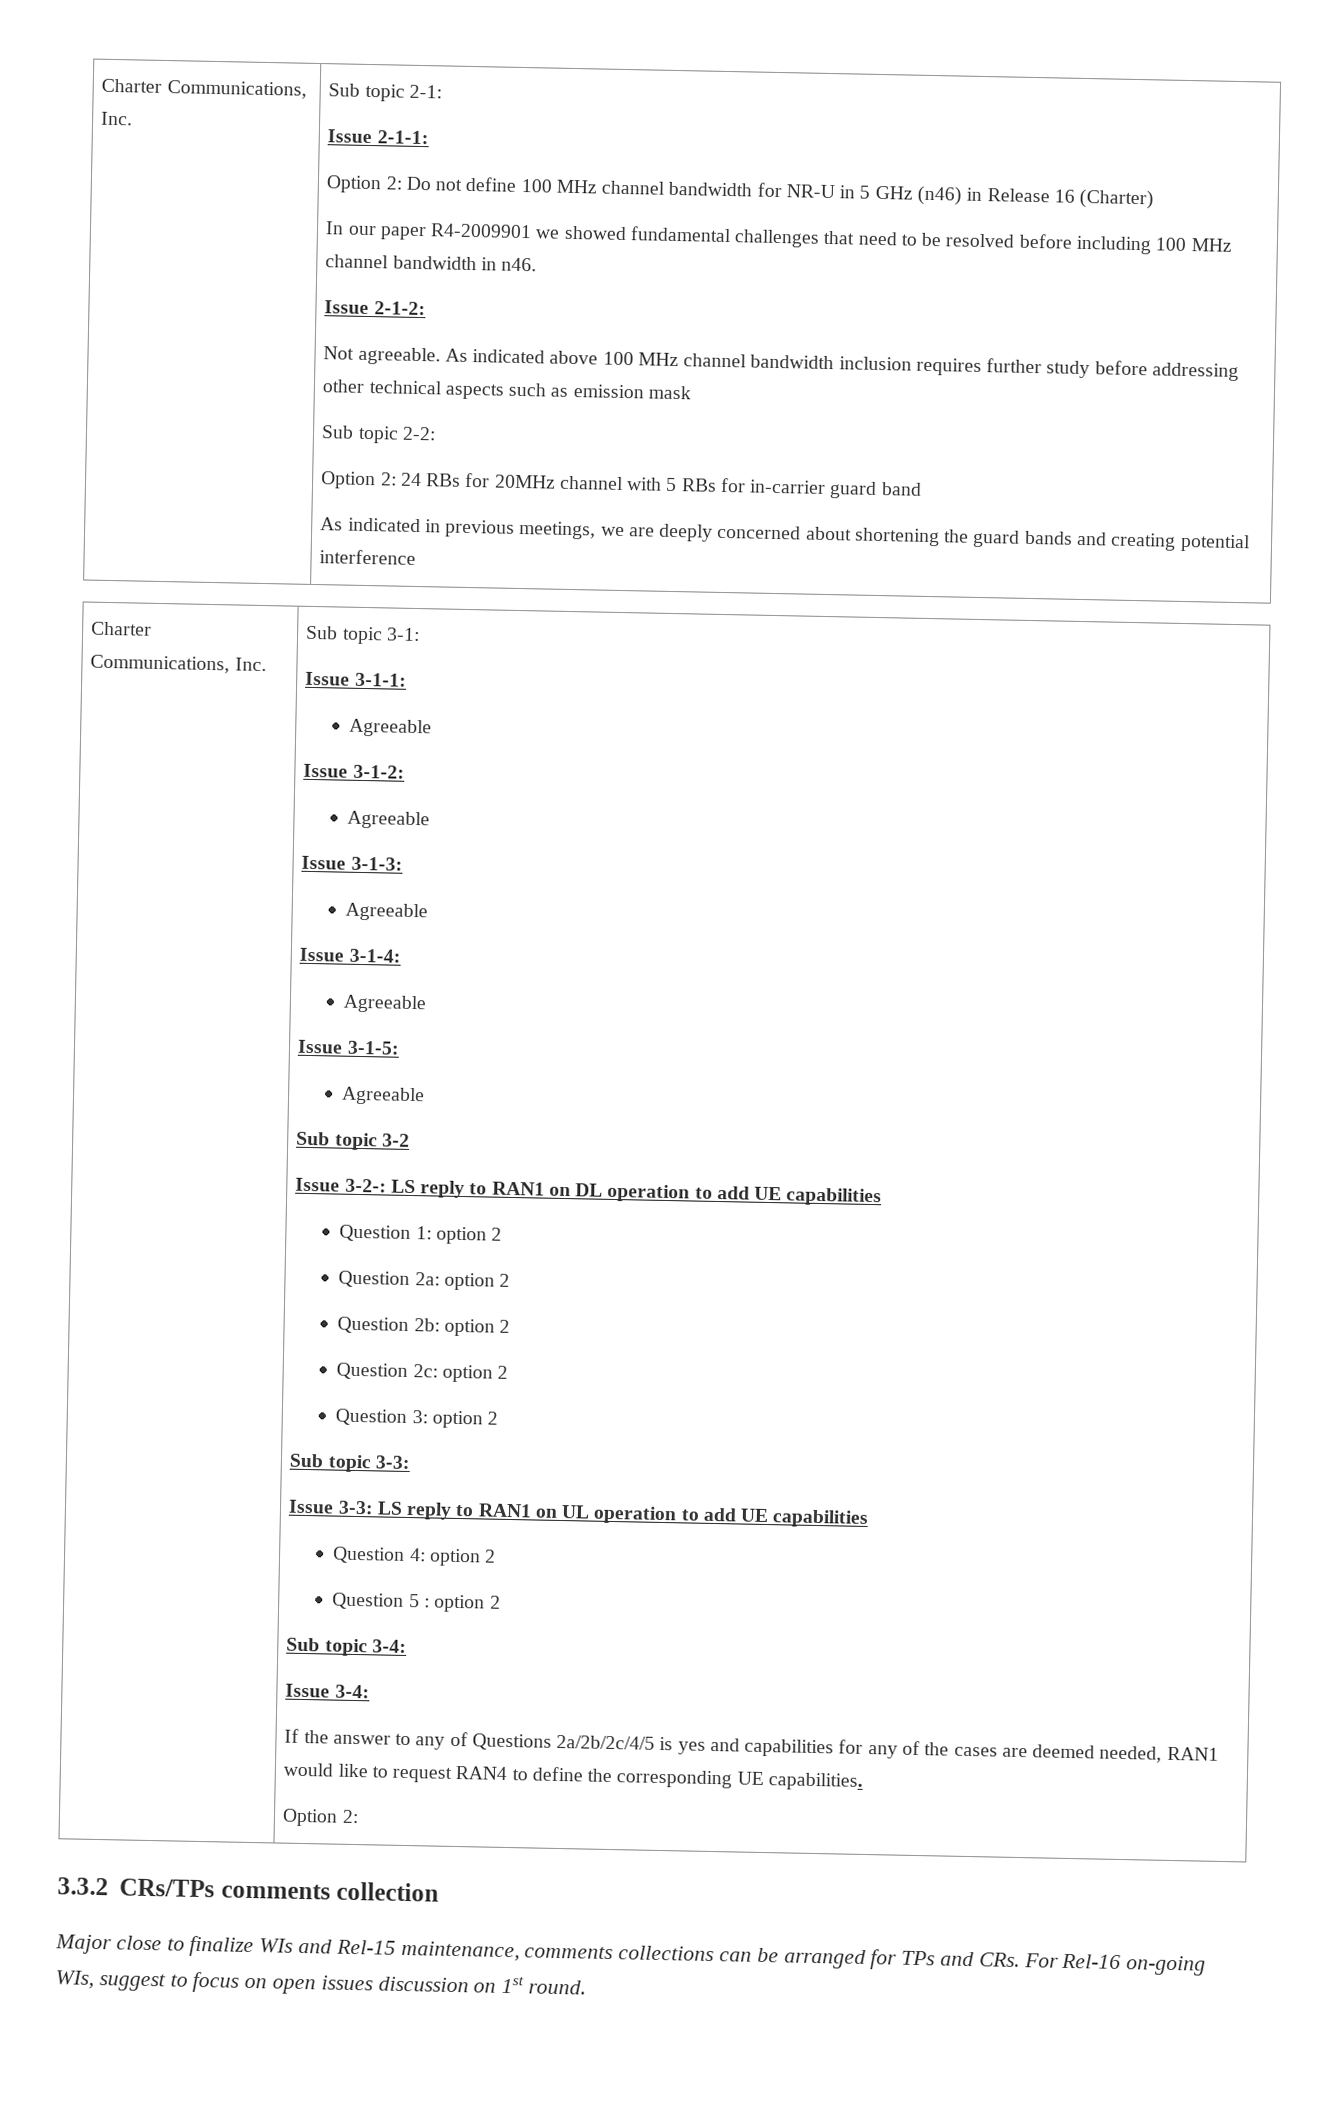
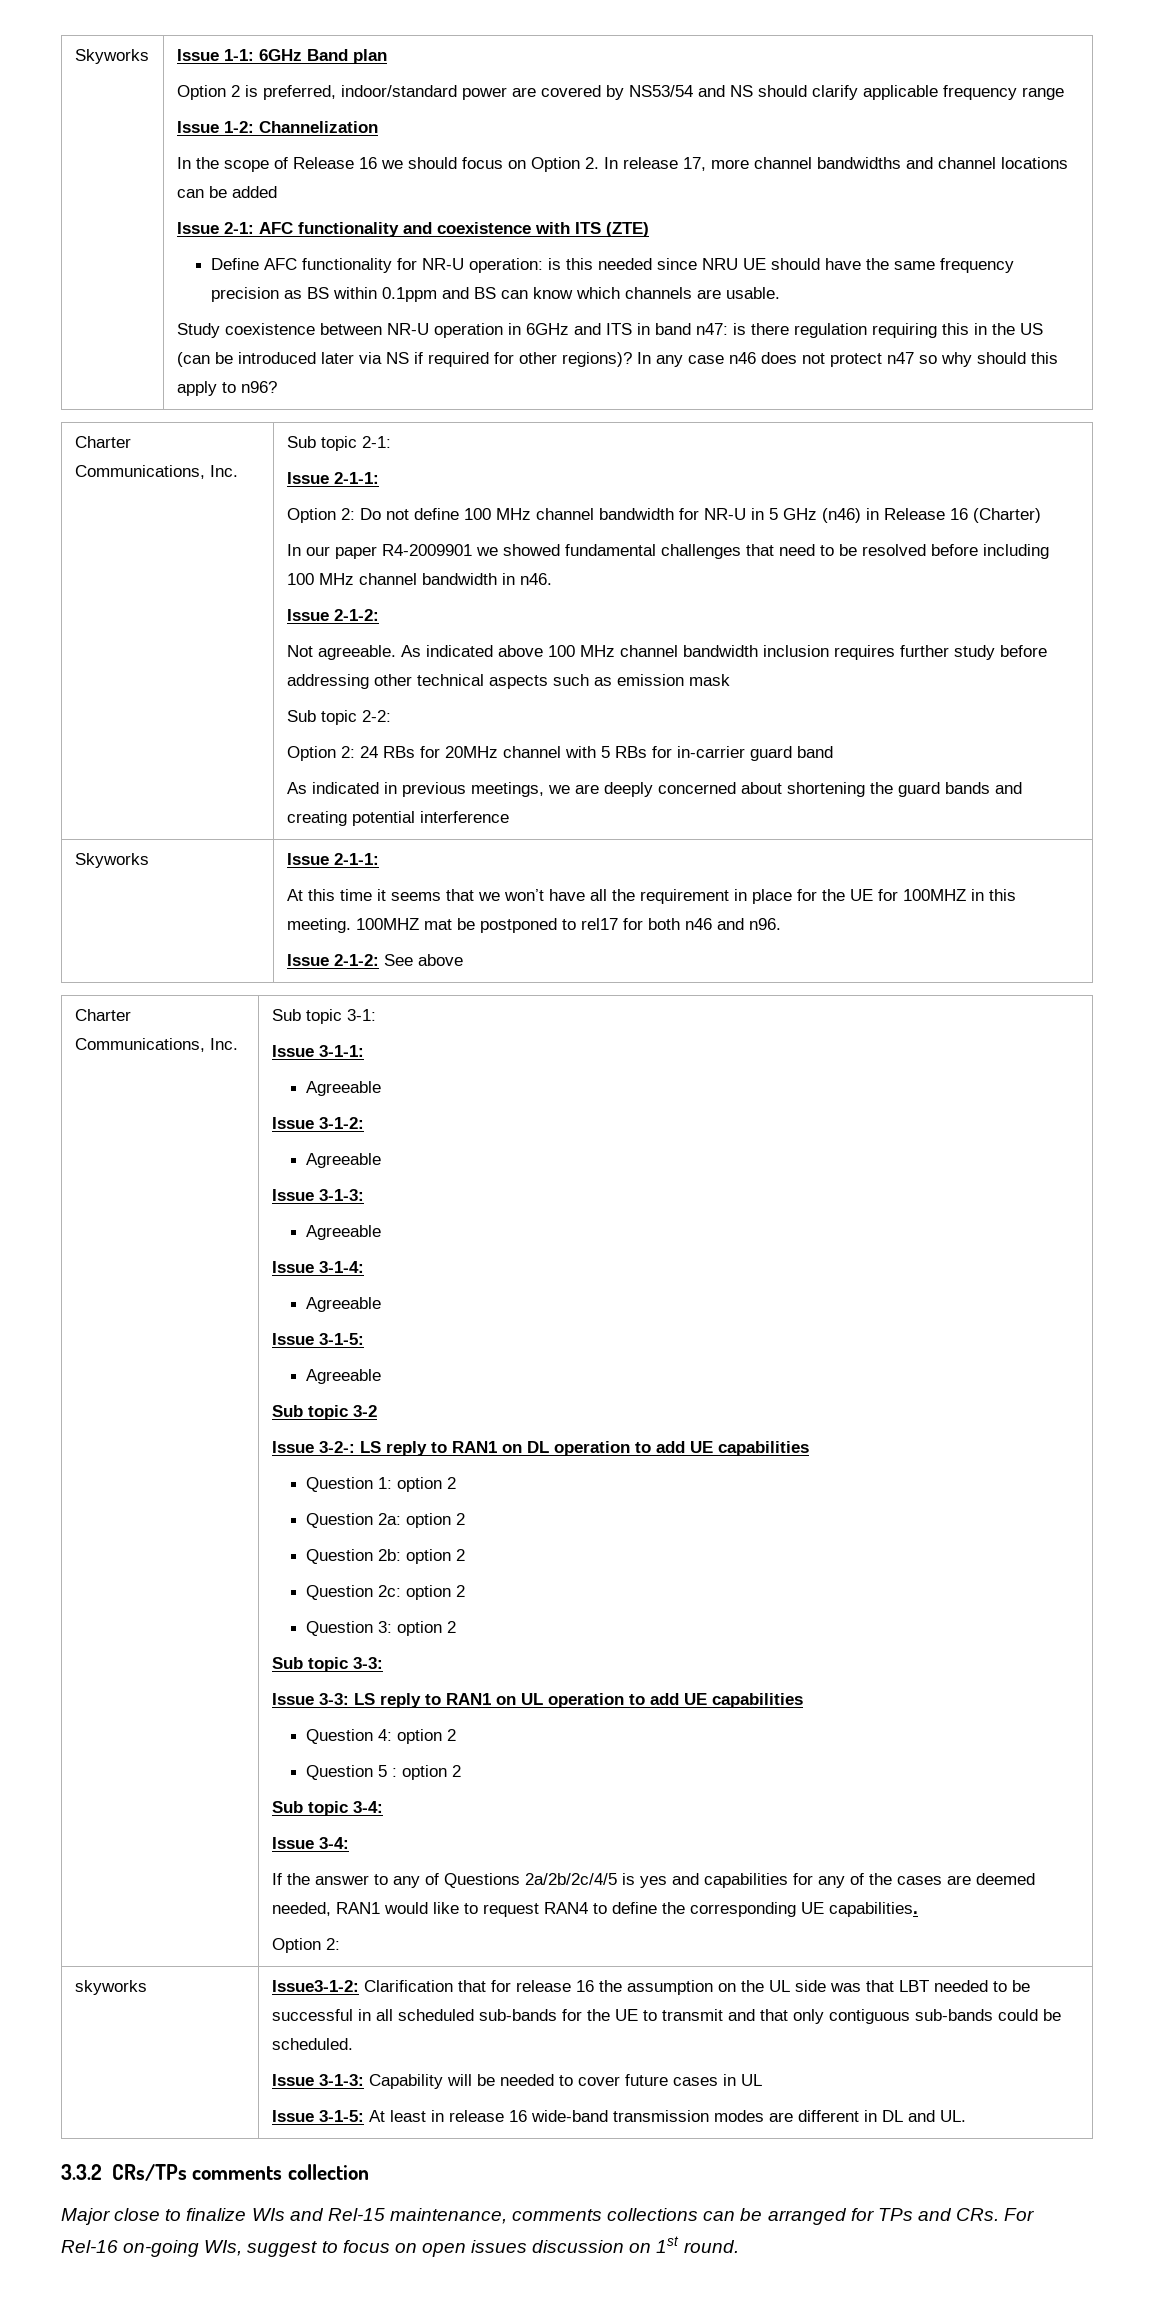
+ Skyworks | Issue 1-1: 6GHz Band plan
+ Option 2 is preferred, indoor/standard power are covered by NS53/54 and NS should clarify applicable frequency range
+ Issue 1-2: Channelization
+ In the scope of Release 16 we should focus on Option 2. In release 17, more channel bandwidths and channel locations can be added
+ Issue 2-1: AFC functionality and coexistence with ITS (ZTE)
+ Define AFC functionality for NR-U operation: is this needed since NRU UE should have the same frequency precision as BS within 0.1ppm and BS can know which channels are usable.
+ Study coexistence between NR-U operation in 6GHz and ITS in band n47: is there regulation requiring this in the US (can be introduced later via NS if required for other regions)? In any case n46 does not protect n47 so why should this apply to n96?
+ Skyworks | Issue 2-1-1:
+ At this time it seems that we won’t have all the requirement in place for the UE for 100MHZ in this meeting. 100MHZ mat be postponed to rel17 for both n46 and n96.
+ Issue 2-1-2: See above
+ skyworks | Issue3-1-2: Clarification that for release 16 the assumption on the UL side was that LBT needed to be successful in all scheduled sub-bands for the UE to transmit and that only contiguous sub-bands could be scheduled.
+ Issue 3-1-3: Capability will be needed to cover future cases in UL
+ Issue 3-1-5: At least in release 16 wide-band transmission modes are different in DL and UL.

